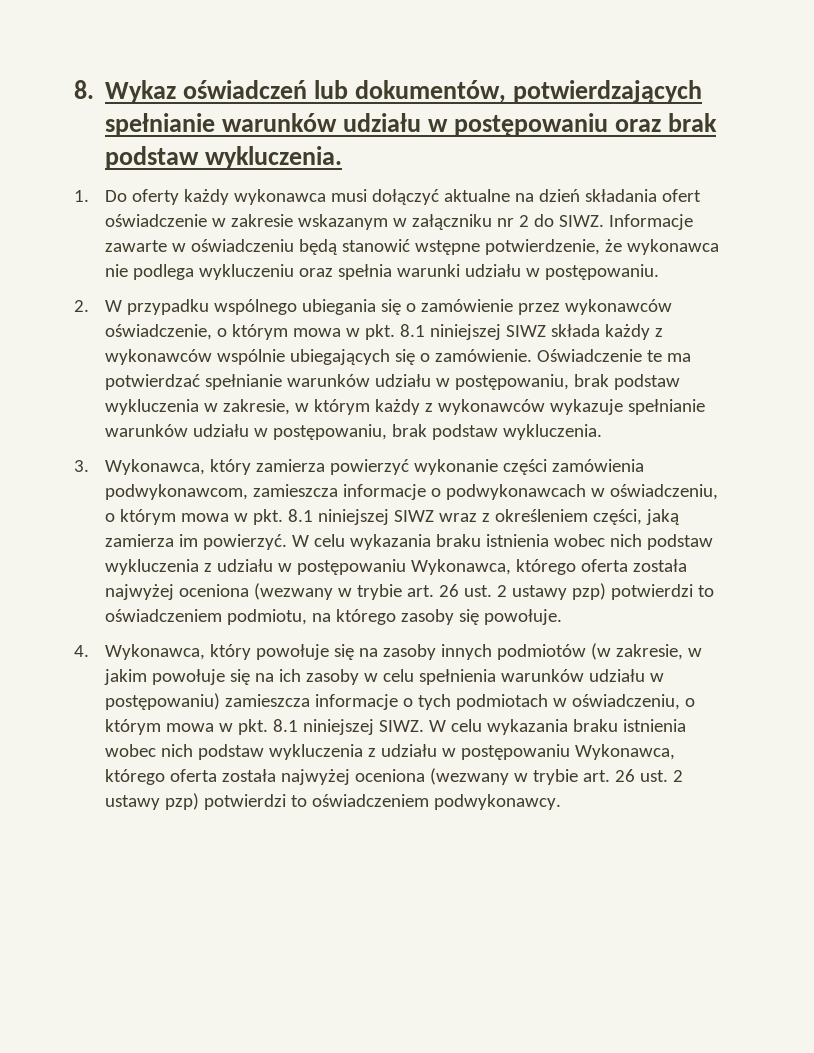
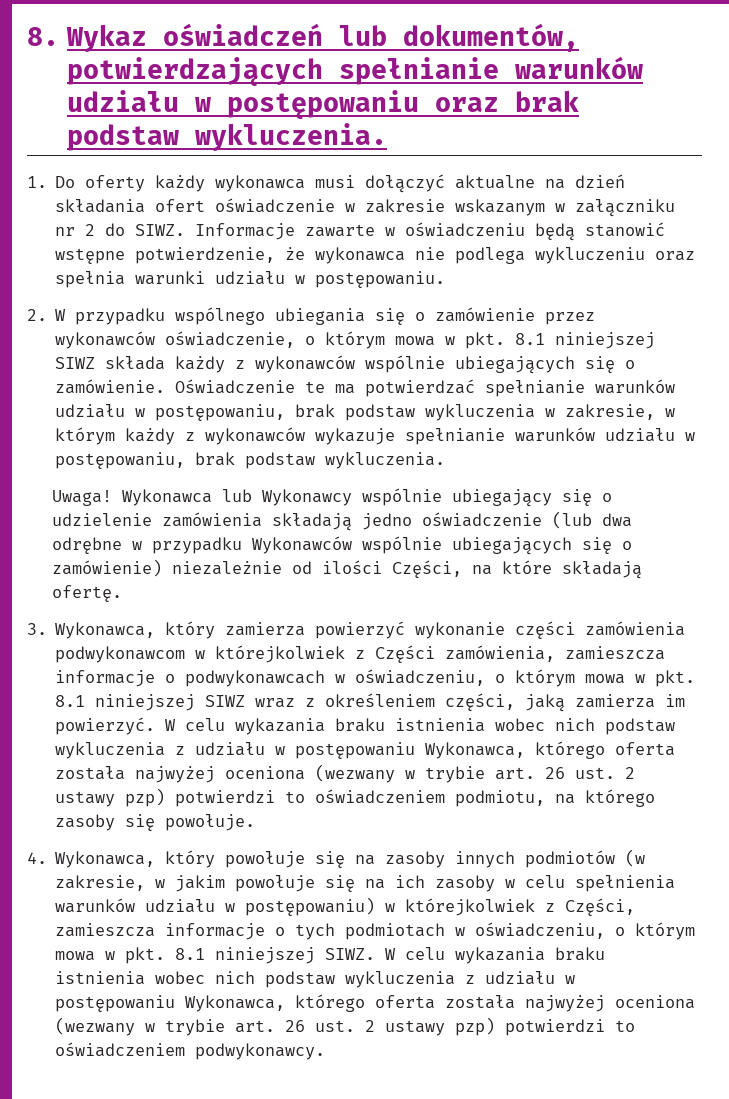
+ Uwaga! Wykonawca lub Wykonawcy wspólnie ubiegający się o udzielenie zamówienia składają jedno oświadczenie (lub dwa odrębne w przypadku Wykonawców wspólnie ubiegających się o zamówienie) niezależnie od ilości Części, na które składają ofertę.
- 3. Wykonawca, który zamierza powierzyć wykonanie części zamówienia podwykonawcom, zamieszcza informacje o podwykonawcach w oświadczeniu, o którym mowa w pkt. 8.1 niniejszej SIWZ wraz z określeniem części, jaką zamierza im powierzyć.
+ 3. Wykonawca, który zamierza powierzyć wykonanie części zamówienia podwykonawcom w którejkolwiek z Części zamówienia, zamieszcza informacje o podwykonawcach w oświadczeniu, o którym mowa w pkt. 8.1 niniejszej SIWZ wraz z określeniem części, jaką zamierza im powierzyć.
- 4. Wykonawca, który powołuje się na zasoby innych podmiotów (w zakresie, w jakim powołuje się na ich zasoby w celu spełnienia warunków udziału w postępowaniu) zamieszcza informacje o tych podmiotach w oświadczeniu, o którym mowa w pkt. 8.1 niniejszej SIWZ.
+ 4. Wykonawca, który powołuje się na zasoby innych podmiotów (w zakresie, w jakim powołuje się na ich zasoby w celu spełnienia warunków udziału w postępowaniu) w którejkolwiek z Części, zamieszcza informacje o tych podmiotach w oświadczeniu, o którym mowa w pkt. 8.1 niniejszej SIWZ.

